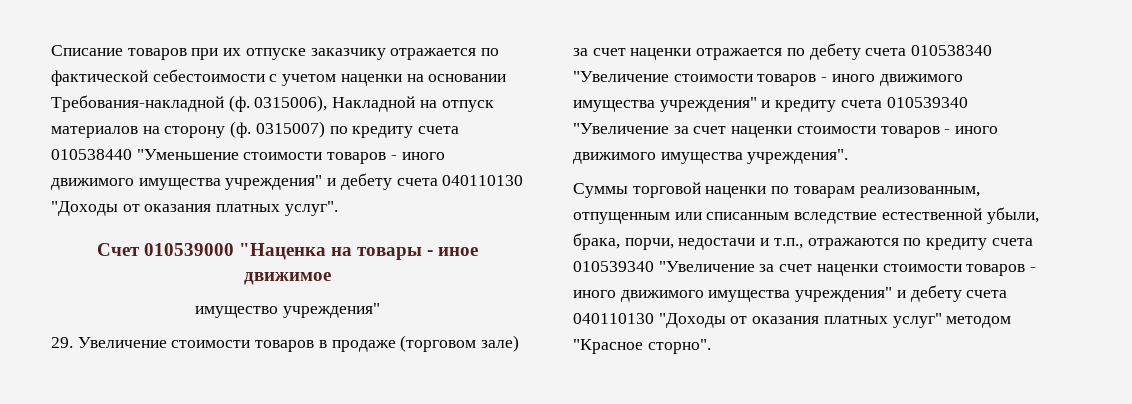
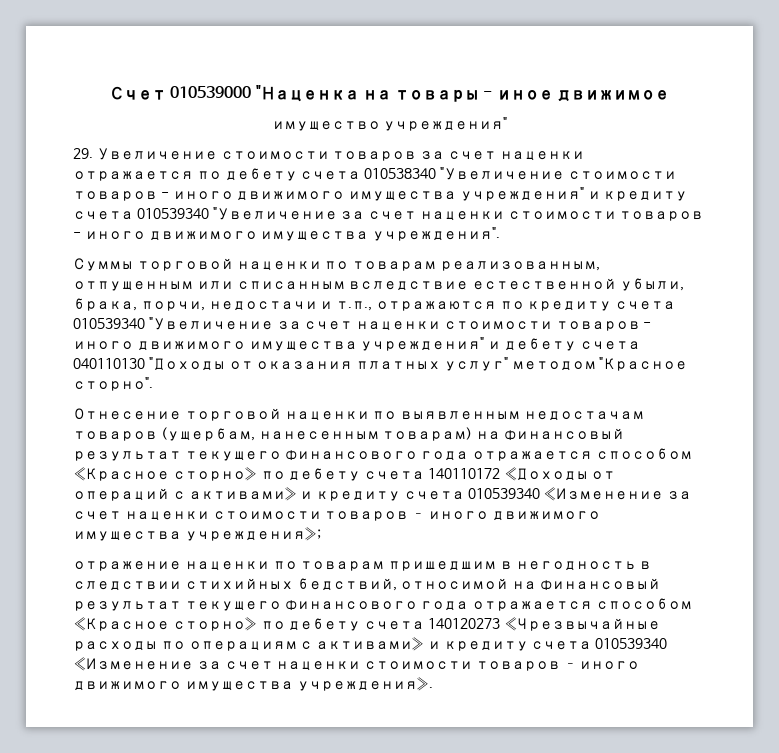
- Списание товаров при их отпуске заказчику отражается по фактической себестоимости с учетом наценки на основании Требования-накладной (ф. 0315006), Накладной на отпуск материалов на сторону (ф. 0315007) по кредиту счета 010538440 "Уменьшение стоимости товаров - иного движимого имущества учреждения" и дебету счета 040110130 "Доходы от оказания платных услуг".
- 29. Увеличение стоимости товаров в продаже (торговом зале) за счет наценки отражается по дебету счета 010538340 "Увеличение стоимости товаров - иного движимого имущества учреждения" и кредиту счета 010539340 "Увеличение за счет наценки стоимости товаров - иного движимого имущества учреждения".
+ 29. Увеличение стоимости товаров за счет наценки отражается по дебету счета 010538340 "Увеличение стоимости товаров - иного движимого имущества учреждения" и кредиту счета 010539340 "Увеличение за счет наценки стоимости товаров - иного движимого имущества учреждения".
+ Отнесение торговой наценки по выявленным недостачам товаров (ущербам, нанесенным товарам) на финансовый результат текущего финансового года отражается способом «Красное сторно» по дебету счета 140110172 «Доходы от операций с активами» и кредиту счета 010539340 «Изменение за счет наценки стоимости товаров – иного движимого имущества учреждения»;
+ отражение наценки по товарам пришедшим в негодность в следствии стихийных бедствий, относимой на финансовый результат текущего финансового года отражается способом «Красное сторно» по дебету счета 140120273 «Чрезвычайные расходы по операциям с активами» и кредиту счета 010539340 «Изменение за счет наценки стоимости товаров – иного движимого имущества учреждения».

